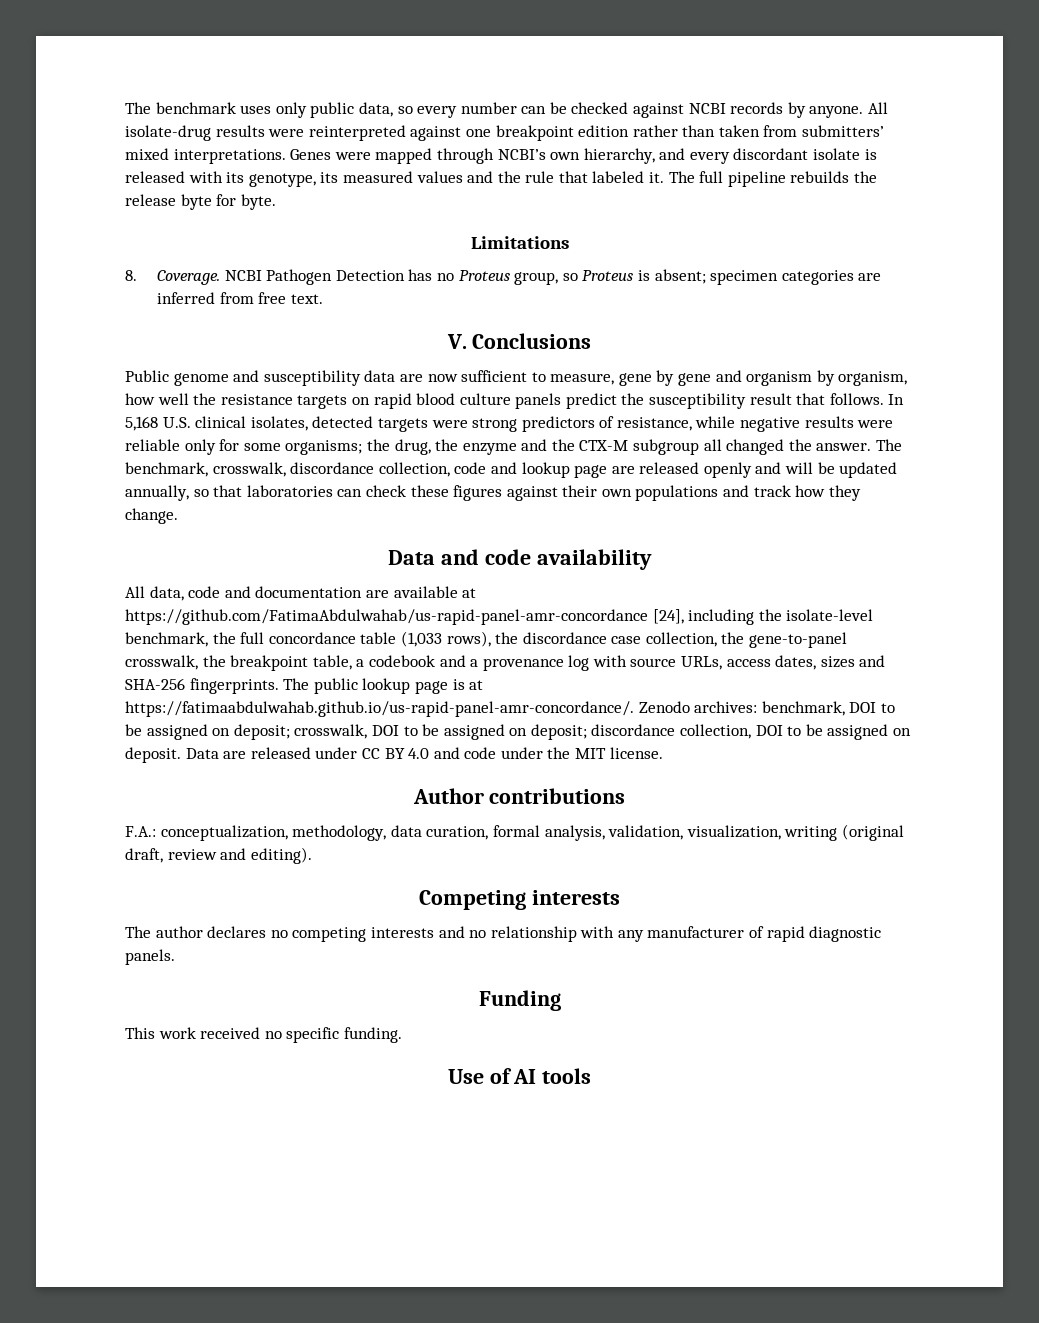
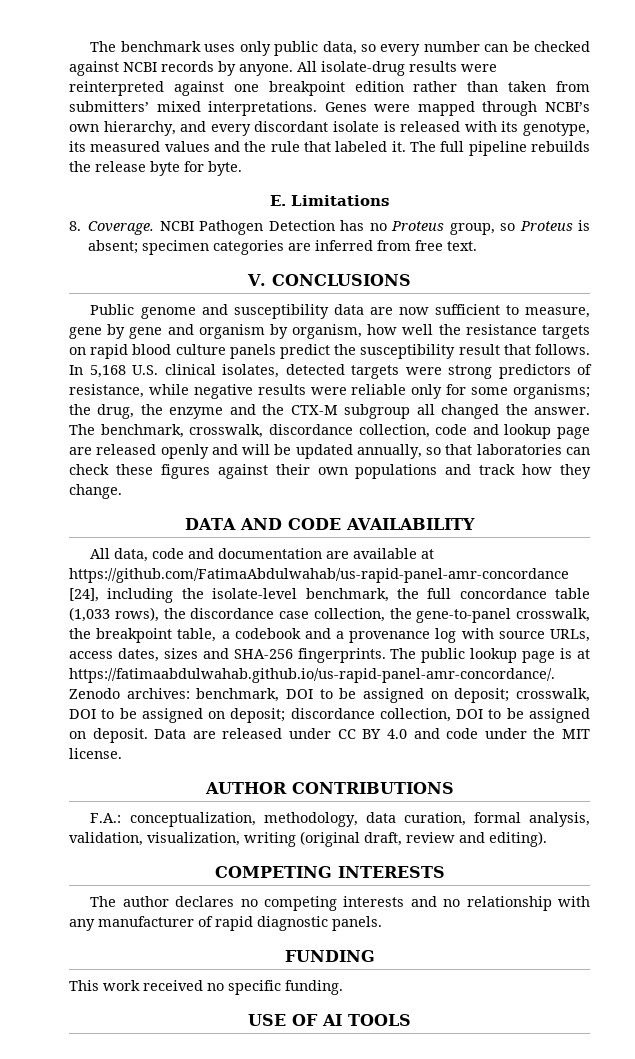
- Limitations
+ E. Limitations
- V. Conclusions
+ V. CONCLUSIONS
- Data and code availability
+ DATA AND CODE AVAILABILITY
- Author contributions
+ AUTHOR CONTRIBUTIONS
- Competing interests
+ COMPETING INTERESTS
- Funding
+ FUNDING
- Use of AI tools
+ USE OF AI TOOLS

